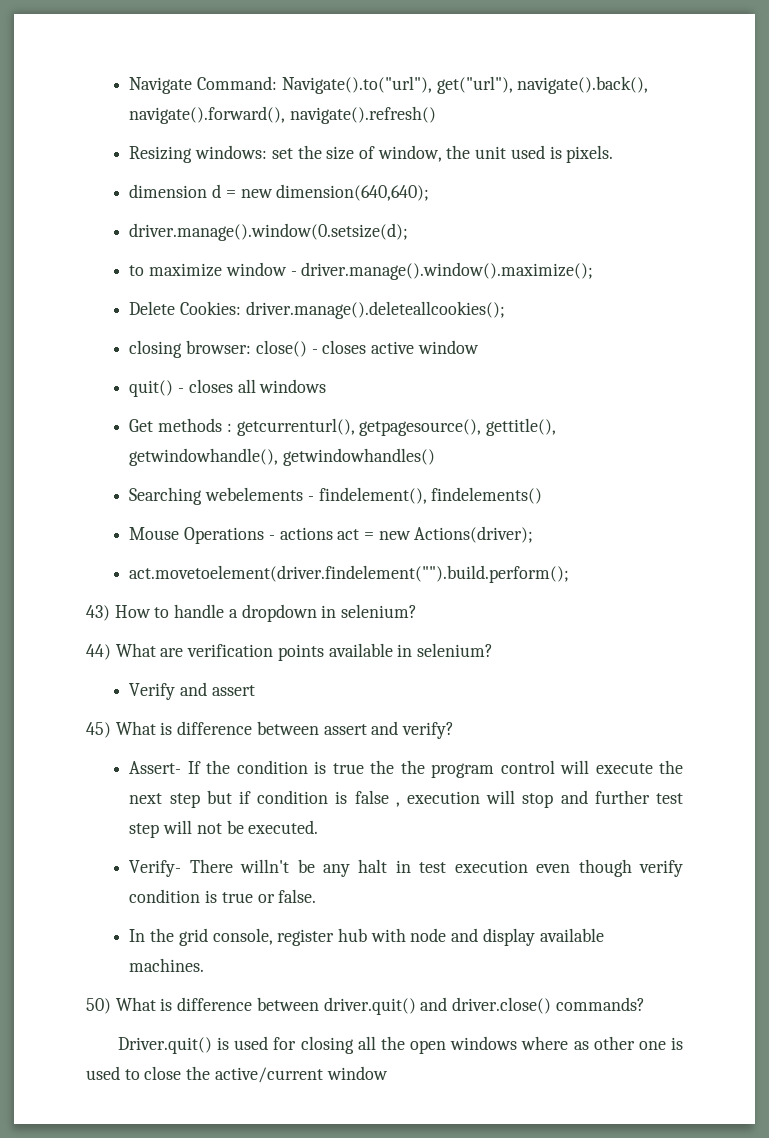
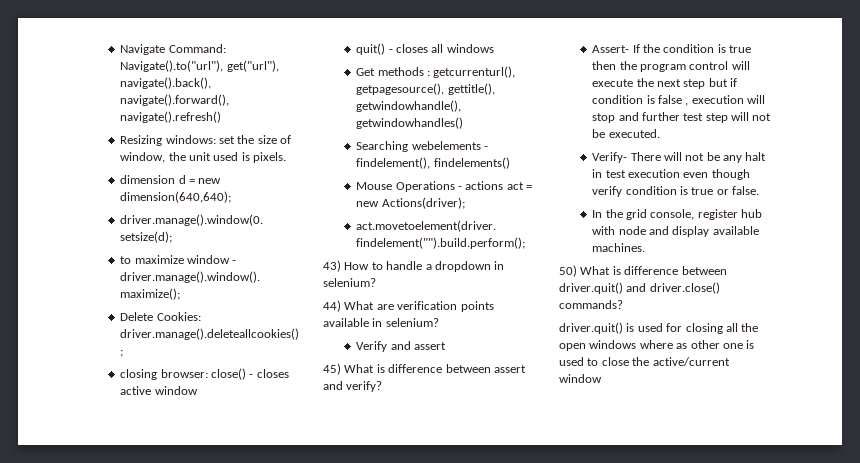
- Assert- If the condition is true the the program control will execute the next step but if condition is false , execution will stop and further test step will not be executed.
+ Assert- If the condition is true then the program control will execute the next step but if condition is false , execution will stop and further test step will not be executed.
- Verify- There willn't be any halt in test execution even though verify condition is true or false.
+ Verify- There will not be any halt in test execution even though verify condition is true or false.
- Driver.quit() is used for closing all the open windows where as other one is used to close the active/current window
+ driver.quit() is used for closing all the open windows where as other one is used to close the active/current window

